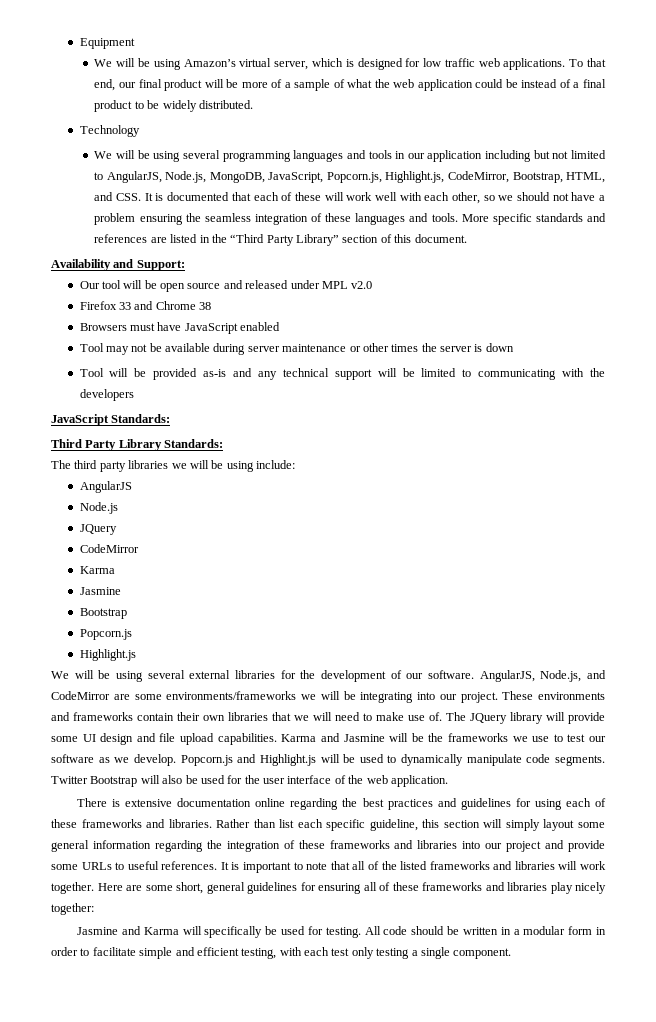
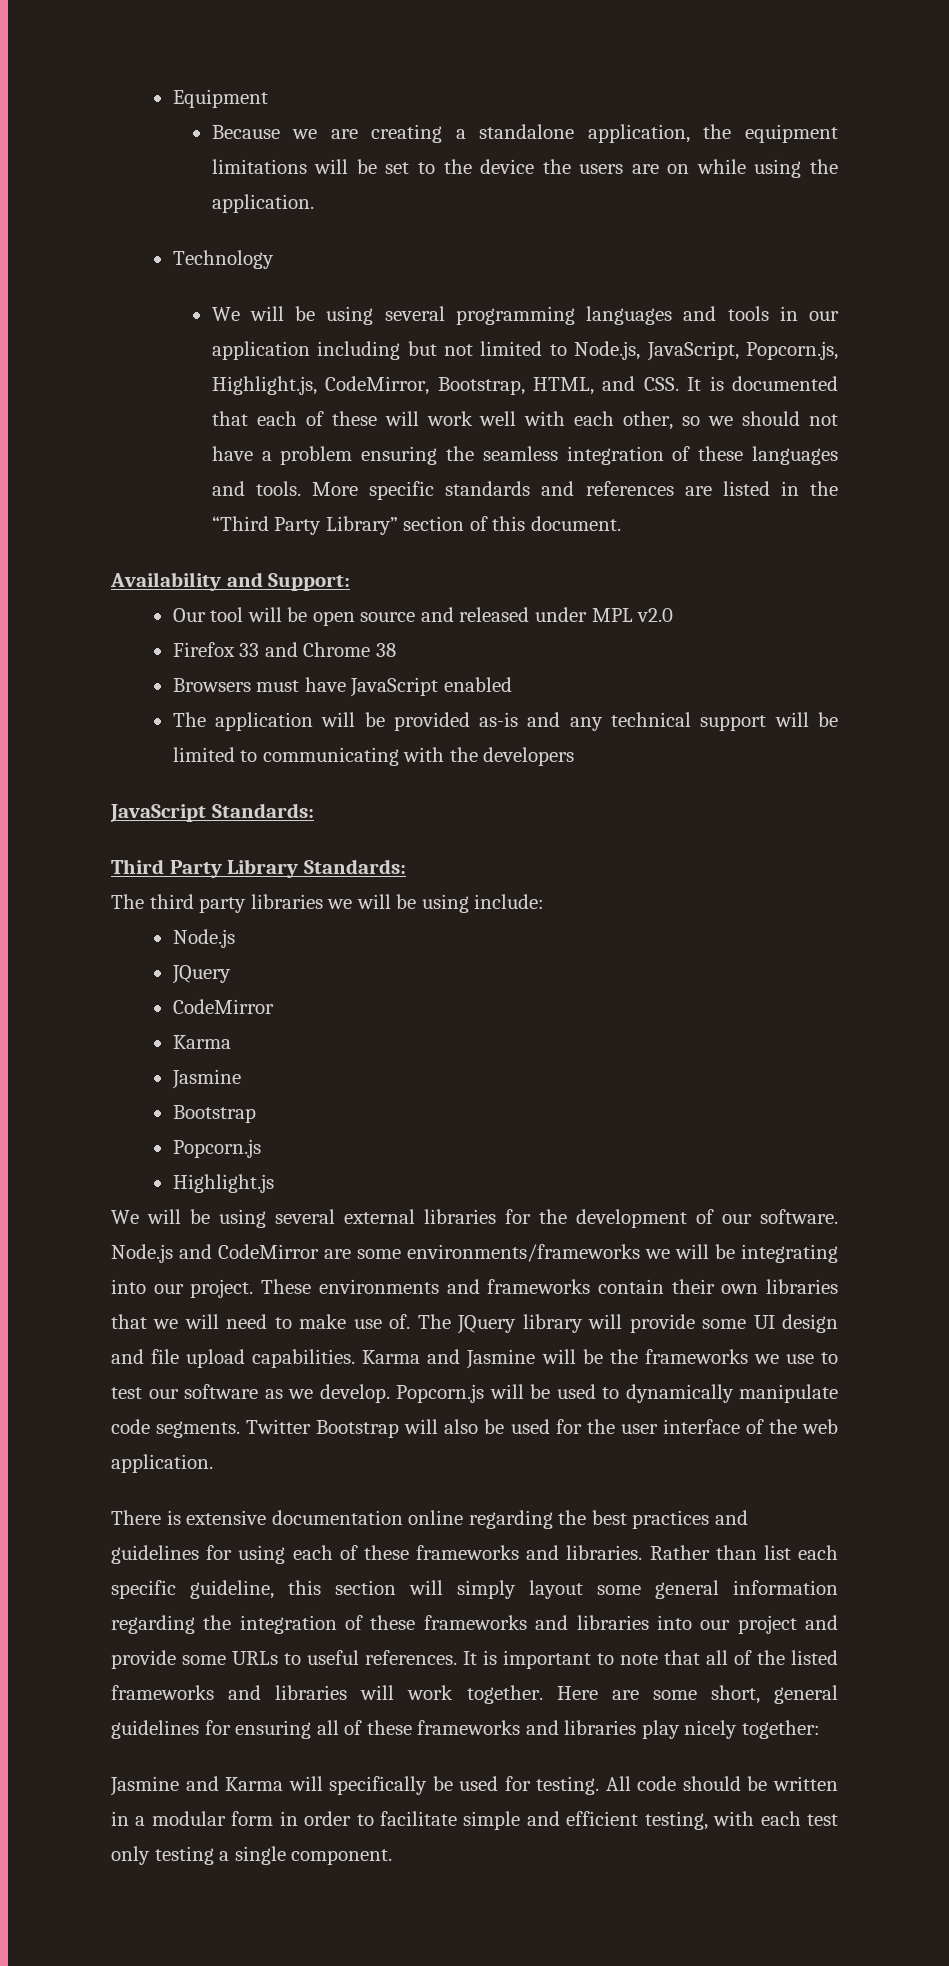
- We will be using Amazon’s virtual server, which is designed for low traffic web applications. To that end, our final product will be more of a sample of what the web application could be instead of a final product to be widely distributed.
+ Because we are creating a standalone application, the equipment limitations will be set to the device the users are on while using the application.
- We will be using several programming languages and tools in our application including but not limited to AngularJS, Node.js, MongoDB, JavaScript, Popcorn.js, Highlight.js, CodeMirror, Bootstrap, HTML, and CSS. It is documented that each of these will work well with each other, so we should not have a problem ensuring the seamless integration of these languages and tools.
+ We will be using several programming languages and tools in our application including but not limited to Node.js, JavaScript, Popcorn.js, Highlight.js, CodeMirror, Bootstrap, HTML, and CSS. It is documented that each of these will work well with each other, so we should not have a problem ensuring the seamless integration of these languages and tools.
- Tool may not be available during server maintenance or other times the server is down
- Tool will be provided as-is and any technical support will be limited to communicating with the developers
+ The application will be provided as-is and any technical support will be limited to communicating with the developers
- AngularJS
- AngularJS, Node.js, and CodeMirror are some environments/frameworks we will be integrating into our project.
+ Node.js and CodeMirror are some environments/frameworks we will be integrating into our project.
- Popcorn.js and Highlight.js will be used to dynamically manipulate code segments.
+ Popcorn.js will be used to dynamically manipulate code segments.

